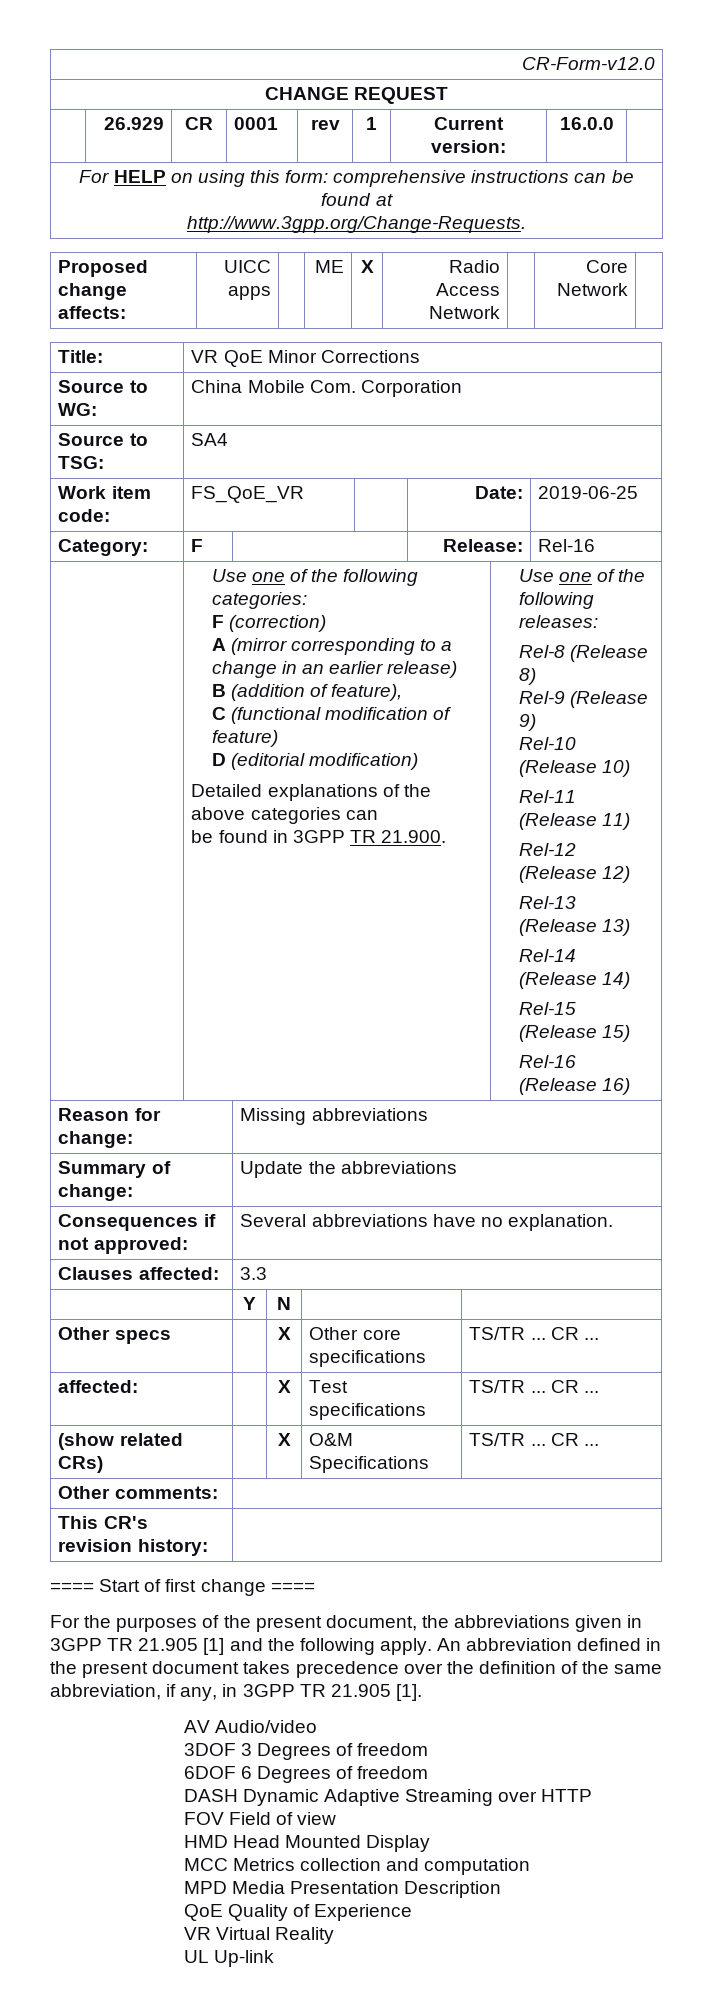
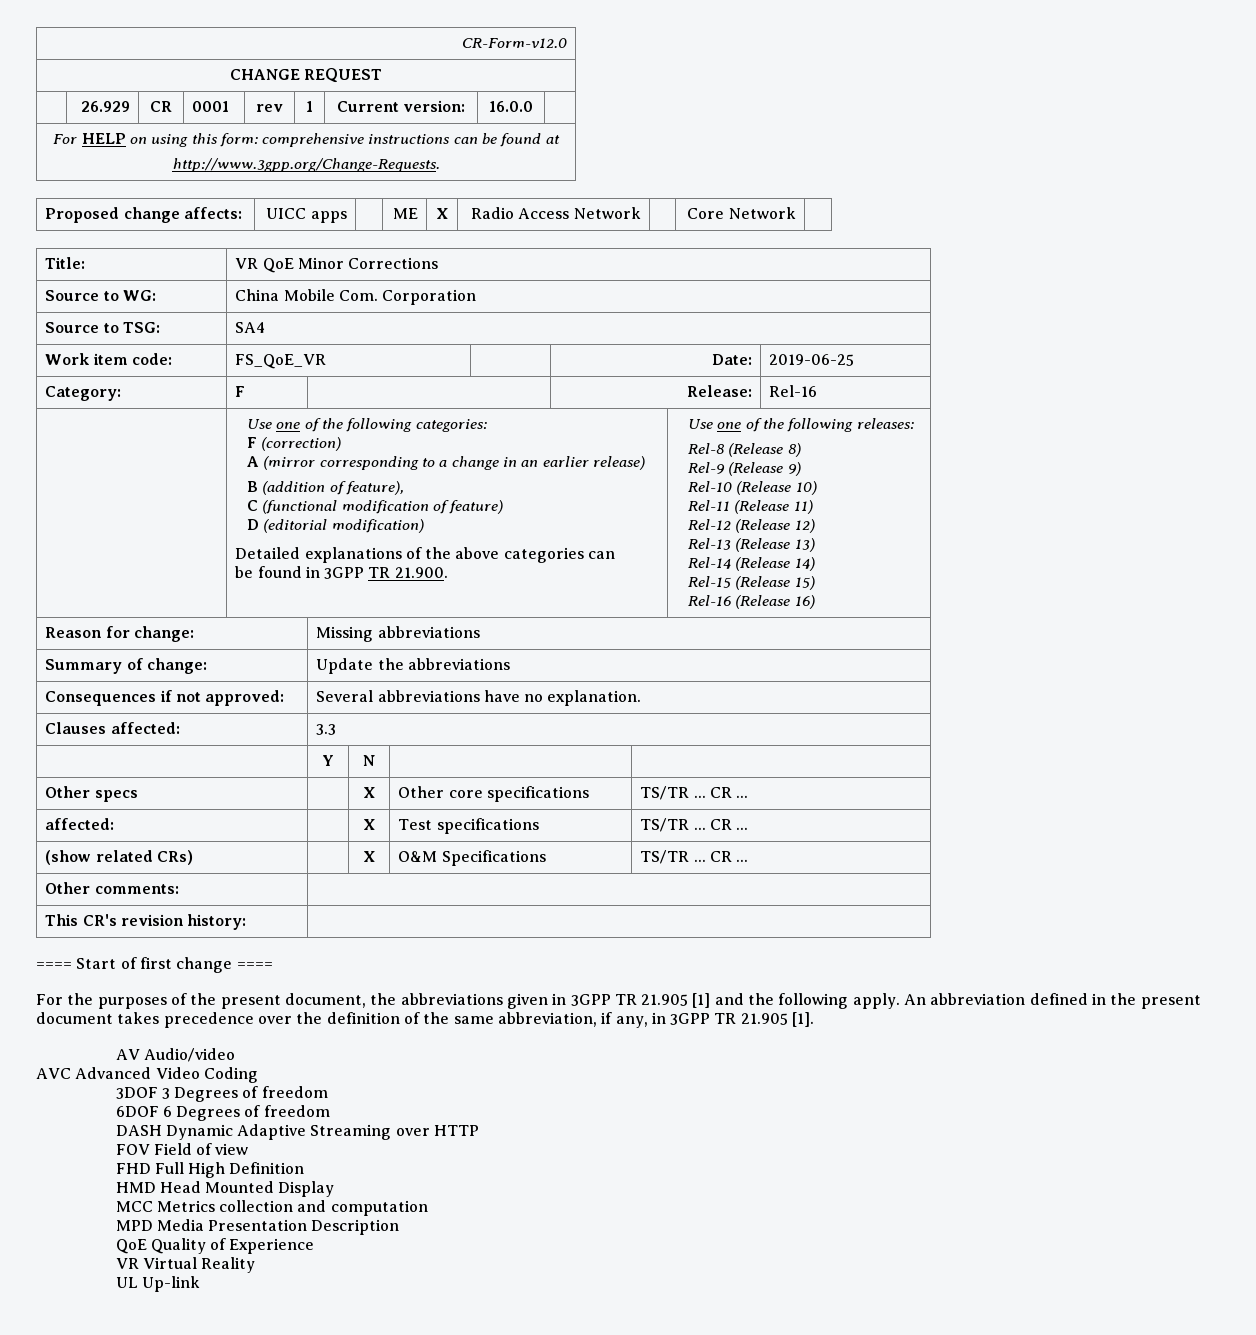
+ AVC Advanced Video Coding
+ FHD Full High Definition

